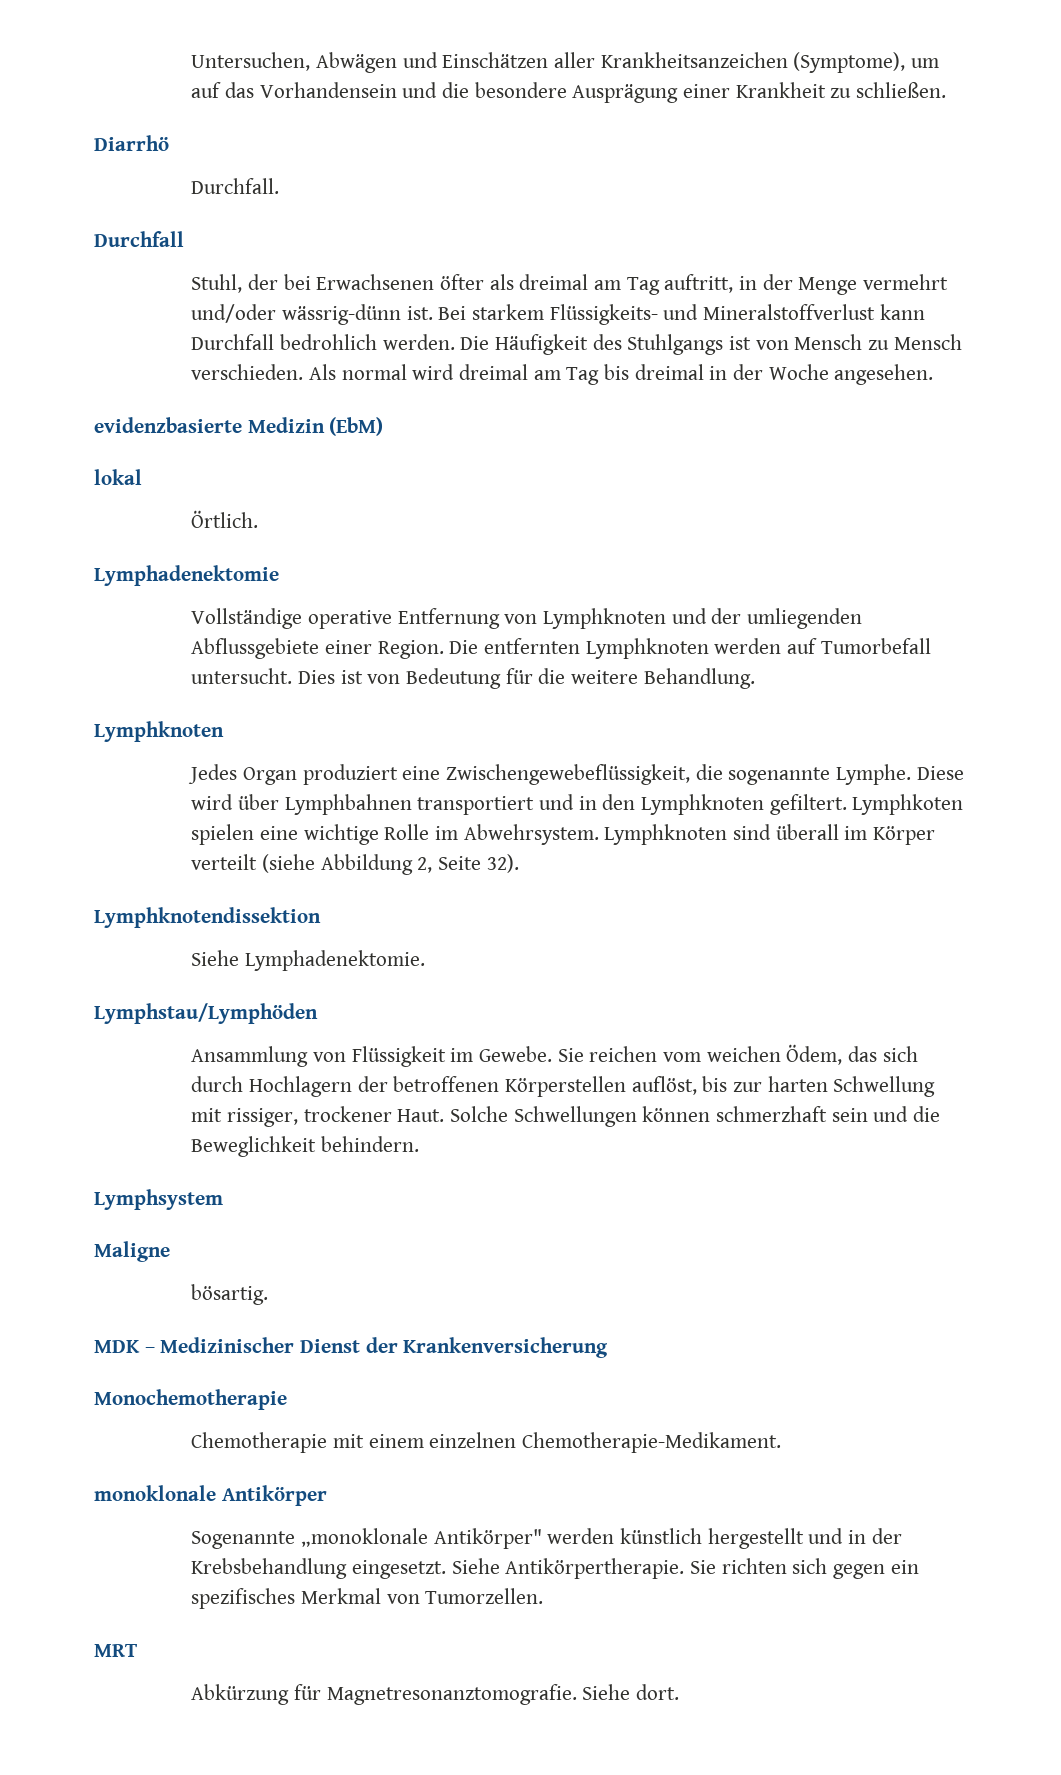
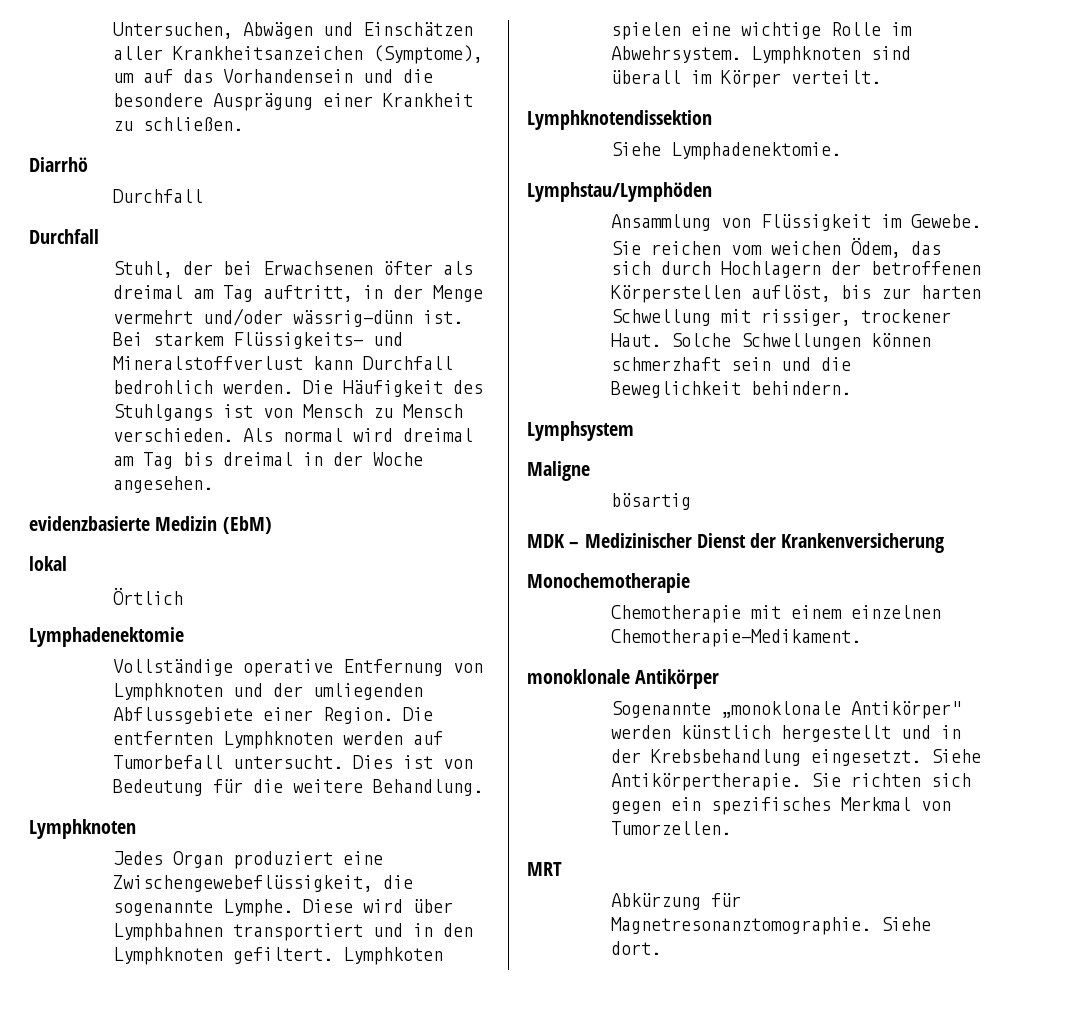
  Diarrhö
- Durchfall.
+ Durchfall
- Örtlich.
+ Örtlich
- Lymphknoten sind überall im Körper verteilt (siehe Abbildung 2, Seite 32).
+ Lymphknoten sind überall im Körper verteilt.
- bösartig.
+ bösartig
- Abkürzung für Magnetresonanztomografie.
+ Abkürzung für Magnetresonanztomographie.

